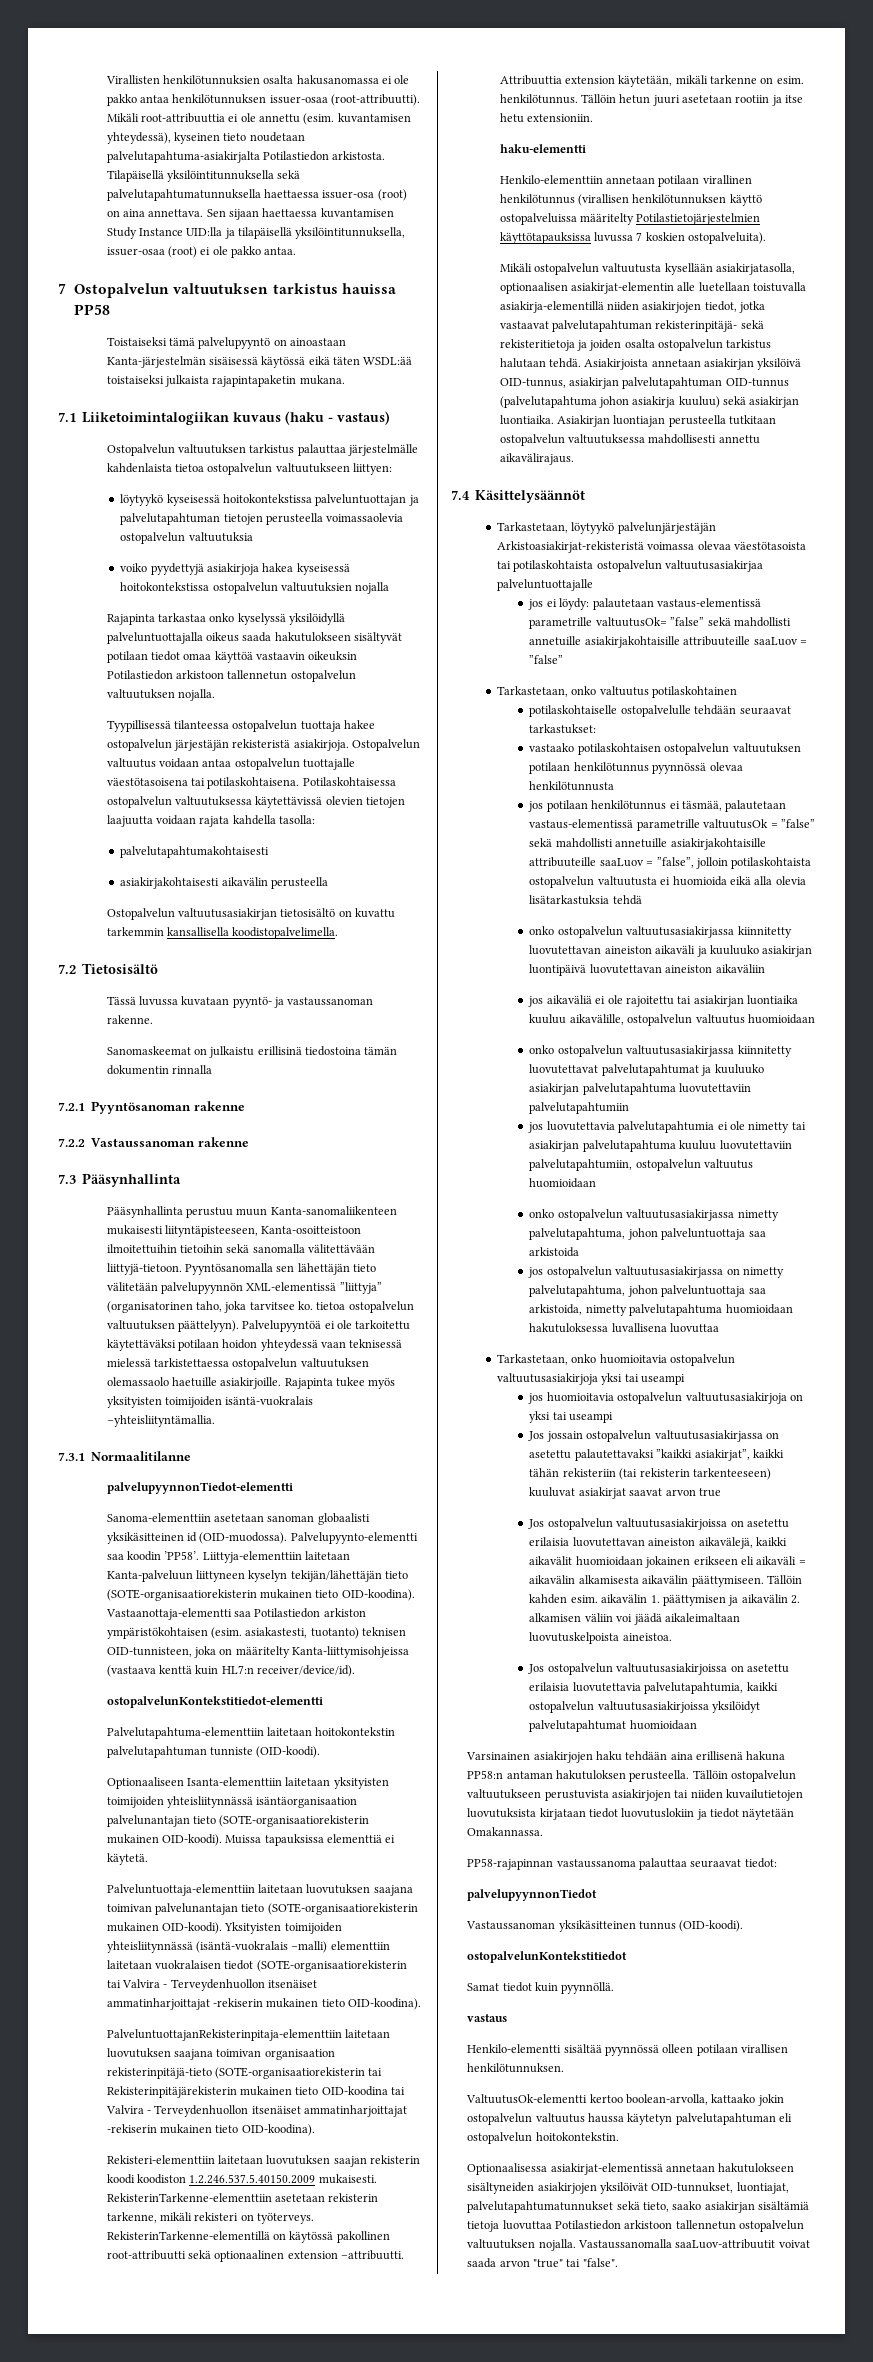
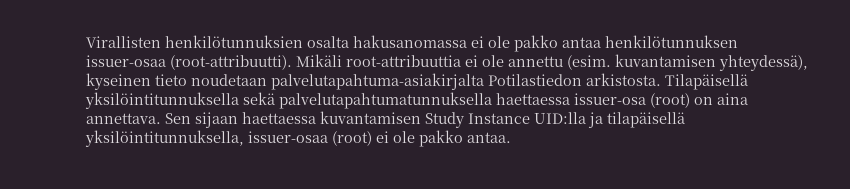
- 7 Ostopalvelun valtuutuksen tarkistus hauissa PP58
- Toistaiseksi tämä palvelupyyntö on ainoastaan Kanta-järjestelmän sisäisessä käytössä eikä täten WSDL:ää toistaiseksi julkaista rajapintapaketin mukana.
- 7.1 Liiketoimintalogiikan kuvaus (haku - vastaus)
- Ostopalvelun valtuutuksen tarkistus palauttaa järjestelmälle kahdenlaista tietoa ostopalvelun valtuutukseen liittyen:
- löytyykö kyseisessä hoitokontekstissa palveluntuottajan ja palvelutapahtuman tietojen perusteella voimassaolevia ostopalvelun valtuutuksia
- voiko pyydettyjä asiakirjoja hakea kyseisessä hoitokontekstissa ostopalvelun valtuutuksien nojalla
- Rajapinta tarkastaa onko kyselyssä yksilöidyllä palveluntuottajalla oikeus saada hakutulokseen sisältyvät potilaan tiedot omaa käyttöä vastaavin oikeuksin Potilastiedon arkistoon tallennetun ostopalvelun valtuutuksen nojalla.
- Tyypillisessä tilanteessa ostopalvelun tuottaja hakee ostopalvelun järjestäjän rekisteristä asiakirjoja. Ostopalvelun valtuutus voidaan antaa ostopalvelun tuottajalle väestötasoisena tai potilaskohtaisena. Potilaskohtaisessa ostopalvelun valtuutuksessa käytettävissä olevien tietojen laajuutta voidaan rajata kahdella tasolla:
- palvelutapahtumakohtaisesti
- asiakirjakohtaisesti aikavälin perusteella
- Ostopalvelun valtuutusasiakirjan tietosisältö on kuvattu tarkemmin kansallisella koodistopalvelimella.
- 7.2 Tietosisältö
- Tässä luvussa kuvataan pyyntö- ja vastaussanoman rakenne.
- Sanomaskeemat on julkaistu erillisinä tiedostoina tämän dokumentin rinnalla
- 7.2.1 Pyyntösanoman rakenne
- 7.2.2 Vastaussanoman rakenne
- 7.3 Pääsynhallinta
- Pääsynhallinta perustuu muun Kanta-sanomaliikenteen mukaisesti liityntäpisteeseen, Kanta-osoitteistoon ilmoitettuihin tietoihin sekä sanomalla välitettävään liittyjä-tietoon. Pyyntösanomalla sen lähettäjän tieto välitetään palvelupyynnön XML-elementissä ”liittyja” (organisatorinen taho, joka tarvitsee ko. tietoa ostopalvelun valtuutuksen päättelyyn). Palvelupyyntöä ei ole tarkoitettu käytettäväksi potilaan hoidon yhteydessä vaan teknisessä mielessä tarkistettaessa ostopalvelun valtuutuksen olemassaolo haetuille asiakirjoille. Rajapinta tukee myös yksityisten toimijoiden isäntä-vuokralais –yhteisliityntämallia.
- 7.3.1 Normaalitilanne
- palvelupyynnonTiedot-elementti
- Sanoma-elementtiin asetetaan sanoman globaalisti yksikäsitteinen id (OID-muodossa). Palvelupyynto-elementti saa koodin ’PP58’. Liittyja-elementtiin laitetaan Kanta-palveluun liittyneen kyselyn tekijän/lähettäjän tieto (SOTE-organisaatiorekisterin mukainen tieto OID-koodina). Vastaanottaja-elementti saa Potilastiedon arkiston ympäristökohtaisen (esim. asiakastesti, tuotanto) teknisen OID-tunnisteen, joka on määritelty Kanta-liittymisohjeissa (vastaava kenttä kuin HL7:n receiver/device/id).
- ostopalvelunKontekstitiedot-elementti
- Palvelutapahtuma-elementtiin laitetaan hoitokontekstin palvelutapahtuman tunniste (OID-koodi).
- Optionaaliseen Isanta-elementtiin laitetaan yksityisten toimijoiden yhteisliitynnässä isäntäorganisaation palvelunantajan tieto (SOTE-organisaatiorekisterin mukainen OID-koodi). Muissa tapauksissa elementtiä ei käytetä.
- Palveluntuottaja-elementtiin laitetaan luovutuksen saajana toimivan palvelunantajan tieto (SOTE-organisaatiorekisterin mukainen OID-koodi). Yksityisten toimijoiden yhteisliitynnässä (isäntä-vuokralais –malli) elementtiin laitetaan vuokralaisen tiedot (SOTE-organisaatiorekisterin tai Valvira - Terveydenhuollon itsenäiset ammatinharjoittajat -rekiserin mukainen tieto OID-koodina).
- PalveluntuottajanRekisterinpitaja-elementtiin laitetaan luovutuksen saajana toimivan organisaation rekisterinpitäjä-tieto (SOTE-organisaatiorekisterin tai Rekisterinpitäjärekisterin mukainen tieto OID-koodina tai Valvira - Terveydenhuollon itsenäiset ammatinharjoittajat -rekiserin mukainen tieto OID-koodina).
- Rekisteri-elementtiin laitetaan luovutuksen saajan rekisterin koodi koodiston 1.2.246.537.5.40150.2009 mukaisesti. RekisterinTarkenne-elementtiin asetetaan rekisterin tarkenne, mikäli rekisteri on työterveys. RekisterinTarkenne-elementillä on käytössä pakollinen root-attribuutti sekä optionaalinen extension –attribuutti. Attribuuttia extension käytetään, mikäli tarkenne on esim. henkilötunnus. Tällöin hetun juuri asetetaan rootiin ja itse hetu extensioniin.
- haku-elementti
- Henkilo-elementtiin annetaan potilaan virallinen henkilötunnus (virallisen henkilötunnuksen käyttö ostopalveluissa määritelty Potilastietojärjestelmien käyttötapauksissa luvussa 7 koskien ostopalveluita).
- Mikäli ostopalvelun valtuutusta kysellään asiakirjatasolla, optionaalisen asiakirjat-elementin alle luetellaan toistuvalla asiakirja-elementillä niiden asiakirjojen tiedot, jotka vastaavat palvelutapahtuman rekisterinpitäjä- sekä rekisteritietoja ja joiden osalta ostopalvelun tarkistus halutaan tehdä. Asiakirjoista annetaan asiakirjan yksilöivä OID-tunnus, asiakirjan palvelutapahtuman OID-tunnus (palvelutapahtuma johon asiakirja kuuluu) sekä asiakirjan luontiaika. Asiakirjan luontiajan perusteella tutkitaan ostopalvelun valtuutuksessa mahdollisesti annettu aikavälirajaus.
- 7.4 Käsittelysäännöt
- Tarkastetaan, löytyykö palvelunjärjestäjän Arkistoasiakirjat-rekisteristä voimassa olevaa väestötasoista tai potilaskohtaista ostopalvelun valtuutusasiakirjaa palveluntuottajalle
- jos ei löydy: palautetaan vastaus-elementissä parametrille valtuutusOk= ”false” sekä mahdollisti annetuille asiakirjakohtaisille attribuuteille saaLuov = ”false”
- Tarkastetaan, onko valtuutus potilaskohtainen
- potilaskohtaiselle ostopalvelulle tehdään seuraavat tarkastukset:
- vastaako potilaskohtaisen ostopalvelun valtuutuksen potilaan henkilötunnus pyynnössä olevaa henkilötunnusta
- jos potilaan henkilötunnus ei täsmää, palautetaan vastaus-elementissä parametrille valtuutusOk = ”false” sekä mahdollisti annetuille asiakirjakohtaisille attribuuteille saaLuov = ”false”, jolloin potilaskohtaista ostopalvelun valtuutusta ei huomioida eikä alla olevia lisätarkastuksia tehdä
- onko ostopalvelun valtuutusasiakirjassa kiinnitetty luovutettavan aineiston aikaväli ja kuuluuko asiakirjan luontipäivä luovutettavan aineiston aikaväliin
- jos aikaväliä ei ole rajoitettu tai asiakirjan luontiaika kuuluu aikavälille, ostopalvelun valtuutus huomioidaan
- onko ostopalvelun valtuutusasiakirjassa kiinnitetty luovutettavat palvelutapahtumat ja kuuluuko asiakirjan palvelutapahtuma luovutettaviin palvelutapahtumiin
- jos luovutettavia palvelutapahtumia ei ole nimetty tai asiakirjan palvelutapahtuma kuuluu luovutettaviin palvelutapahtumiin, ostopalvelun valtuutus huomioidaan
- onko ostopalvelun valtuutusasiakirjassa nimetty palvelutapahtuma, johon palveluntuottaja saa arkistoida
- jos ostopalvelun valtuutusasiakirjassa on nimetty palvelutapahtuma, johon palveluntuottaja saa arkistoida, nimetty palvelutapahtuma huomioidaan hakutuloksessa luvallisena luovuttaa
- Tarkastetaan, onko huomioitavia ostopalvelun valtuutusasiakirjoja yksi tai useampi
- jos huomioitavia ostopalvelun valtuutusasiakirjoja on yksi tai useampi
- Jos jossain ostopalvelun valtuutusasiakirjassa on asetettu palautettavaksi ”kaikki asiakirjat”, kaikki tähän rekisteriin (tai rekisterin tarkenteeseen) kuuluvat asiakirjat saavat arvon true
- Jos ostopalvelun valtuutusasiakirjoissa on asetettu erilaisia luovutettavan aineiston aikavälejä, kaikki aikavälit huomioidaan jokainen erikseen eli aikaväli = aikavälin alkamisesta aikavälin päättymiseen. Tällöin kahden esim. aikavälin 1. päättymisen ja aikavälin 2. alkamisen väliin voi jäädä aikaleimaltaan luovutuskelpoista aineistoa.
- Jos ostopalvelun valtuutusasiakirjoissa on asetettu erilaisia luovutettavia palvelutapahtumia, kaikki ostopalvelun valtuutusasiakirjoissa yksilöidyt palvelutapahtumat huomioidaan
- Varsinainen asiakirjojen haku tehdään aina erillisenä hakuna PP58:n antaman hakutuloksen perusteella. Tällöin ostopalvelun valtuutukseen perustuvista asiakirjojen tai niiden kuvailutietojen luovutuksista kirjataan tiedot luovutuslokiin ja tiedot näytetään Omakannassa.
- PP58-rajapinnan vastaussanoma palauttaa seuraavat tiedot:
- palvelupyynnonTiedot
- Vastaussanoman yksikäsitteinen tunnus (OID-koodi).
- ostopalvelunKontekstitiedot
- Samat tiedot kuin pyynnöllä.
- vastaus
- Henkilo-elementti sisältää pyynnössä olleen potilaan virallisen henkilötunnuksen.
- ValtuutusOk-elementti kertoo boolean-arvolla, kattaako jokin ostopalvelun valtuutus haussa käytetyn palvelutapahtuman eli ostopalvelun hoitokontekstin.
- Optionaalisessa asiakirjat-elementissä annetaan hakutulokseen sisältyneiden asiakirjojen yksilöivät OID-tunnukset, luontiajat, palvelutapahtumatunnukset sekä tieto, saako asiakirjan sisältämiä tietoja luovuttaa Potilastiedon arkistoon tallennetun ostopalvelun valtuutuksen nojalla. Vastaussanomalla saaLuov-attribuutit voivat saada arvon "true" tai "false".

